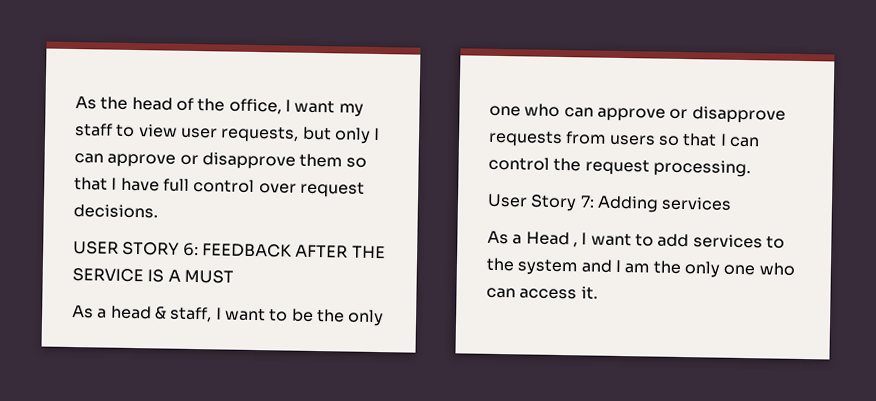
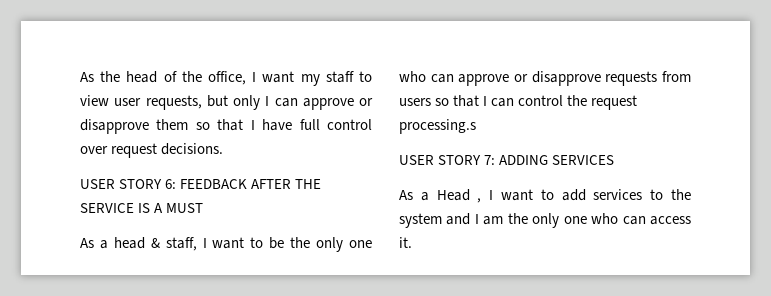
- As a head & staff, I want to be the only one who can approve or disapprove requests from users so that I can control the request processing.
- User Story 7: Adding services
+ As a head & staff, I want to be the only one who can approve or disapprove requests from users so that I can control the request processing.s
+ USER STORY 7: ADDING SERVICES

